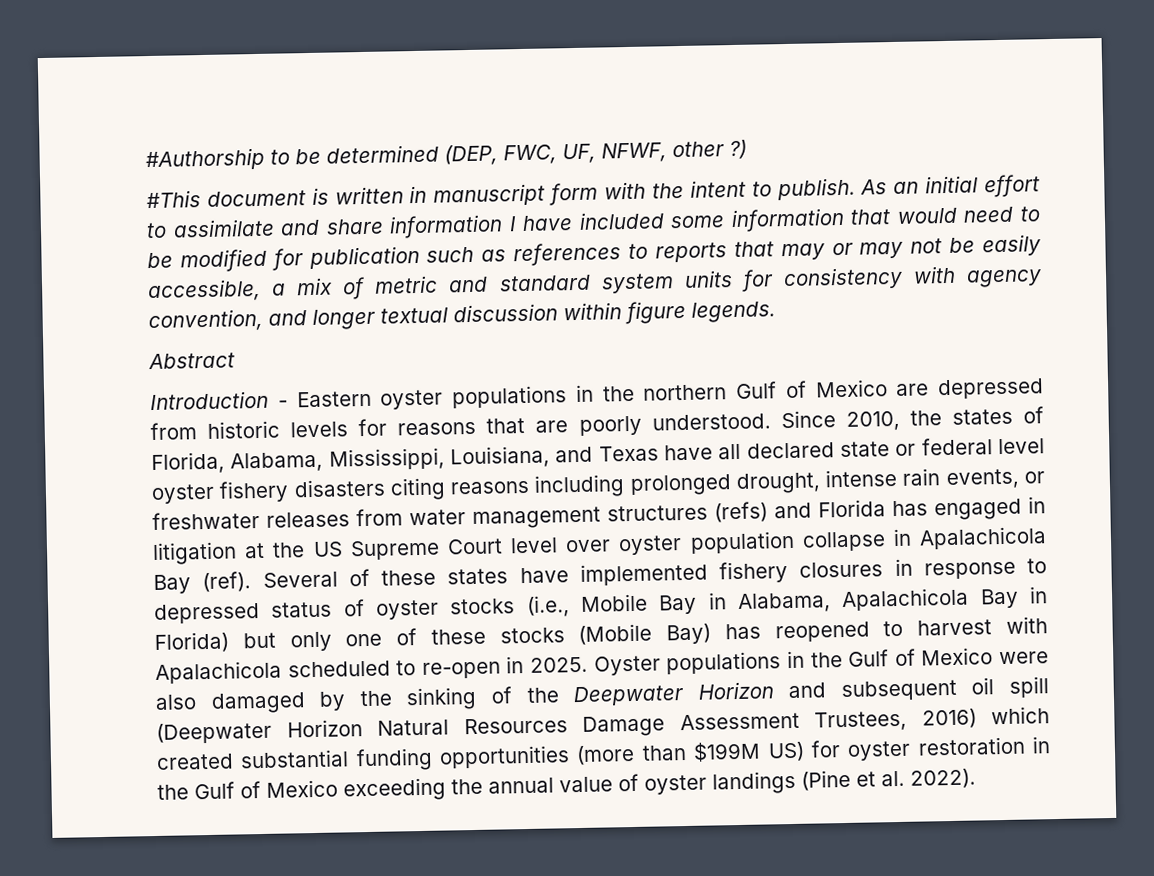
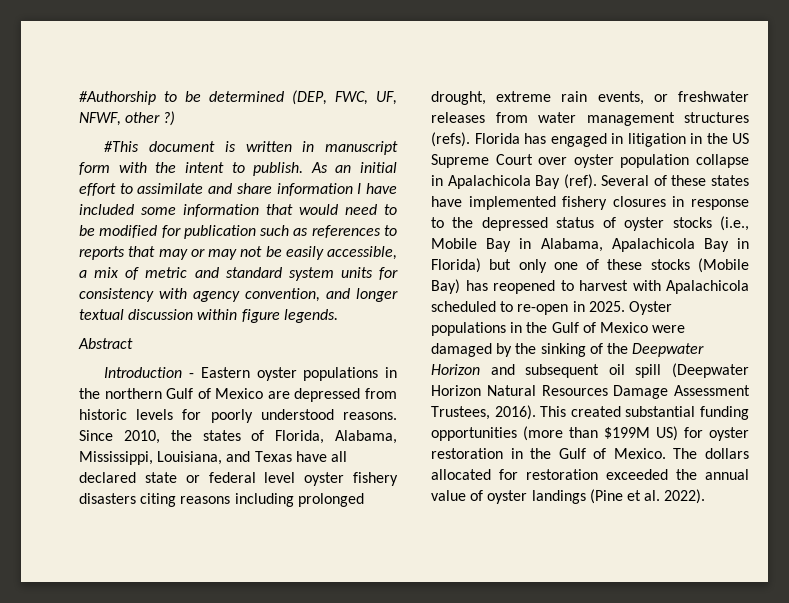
- Introduction - Eastern oyster populations in the northern Gulf of Mexico are depressed from historic levels for reasons that are poorly understood.
+ Introduction - Eastern oyster populations in the northern Gulf of Mexico are depressed from historic levels for poorly understood reasons.
- Since 2010, the states of Florida, Alabama, Mississippi, Louisiana, and Texas have all declared state or federal level oyster fishery disasters citing reasons including prolonged drought, intense rain events, or freshwater releases from water management structures (refs) and Florida has engaged in litigation at the US Supreme Court level over oyster population collapse in Apalachicola Bay (ref).
+ Since 2010, the states of Florida, Alabama, Mississippi, Louisiana, and Texas have all declared state or federal level oyster fishery disasters citing reasons including prolonged drought, extreme rain events, or freshwater releases from water management structures (refs). Florida has engaged in litigation in the US Supreme Court over oyster population collapse in Apalachicola Bay (ref).
- Several of these states have implemented fishery closures in response to depressed status of oyster stocks (i.e., Mobile Bay in Alabama, Apalachicola Bay in Florida) but only one of these stocks (Mobile Bay) has reopened to harvest with Apalachicola scheduled to re-open in 2025.
+ Several of these states have implemented fishery closures in response to the depressed status of oyster stocks (i.e., Mobile Bay in Alabama, Apalachicola Bay in Florida) but only one of these stocks (Mobile Bay) has reopened to harvest with Apalachicola scheduled to re-open in 2025.
- Oyster populations in the Gulf of Mexico were also damaged by the sinking of the Deepwater Horizon and subsequent oil spill (Deepwater Horizon Natural Resources Damage Assessment Trustees, 2016) which created substantial funding opportunities (more than $199M US) for oyster restoration in the Gulf of Mexico exceeding the annual value of oyster landings (Pine et al. 2022).
+ Oyster populations in the Gulf of Mexico were damaged by the sinking of the Deepwater Horizon and subsequent oil spill (Deepwater Horizon Natural Resources Damage Assessment Trustees, 2016). This created substantial funding opportunities (more than $199M US) for oyster restoration in the Gulf of Mexico. The dollars allocated for restoration exceeded the annual value of oyster landings (Pine et al. 2022).

